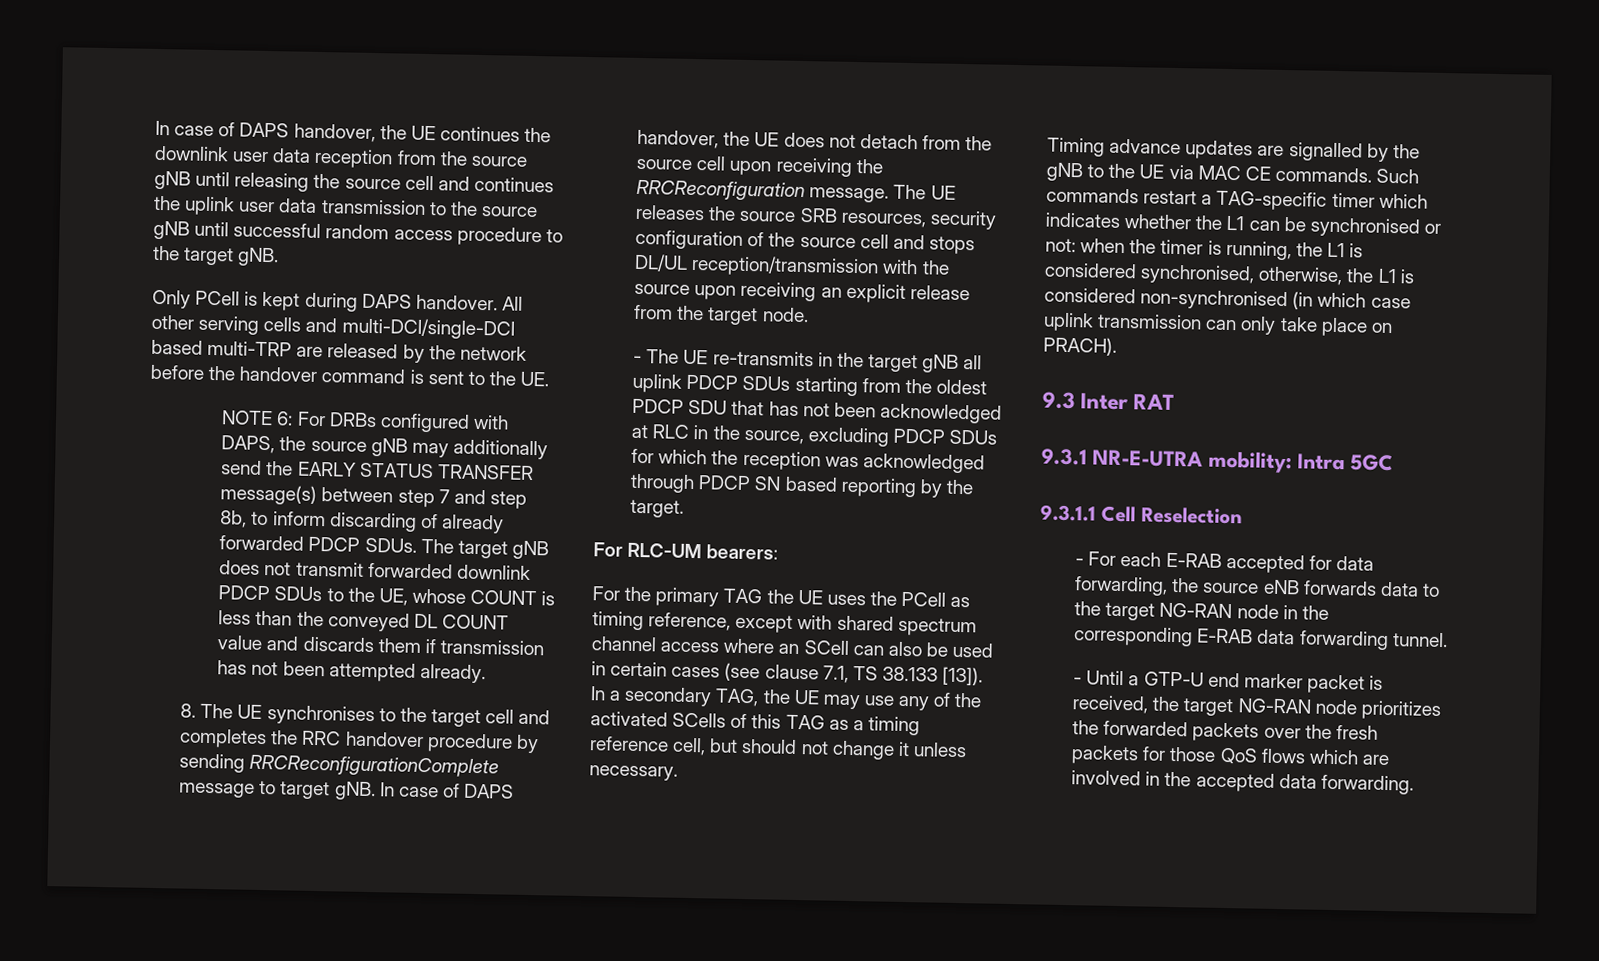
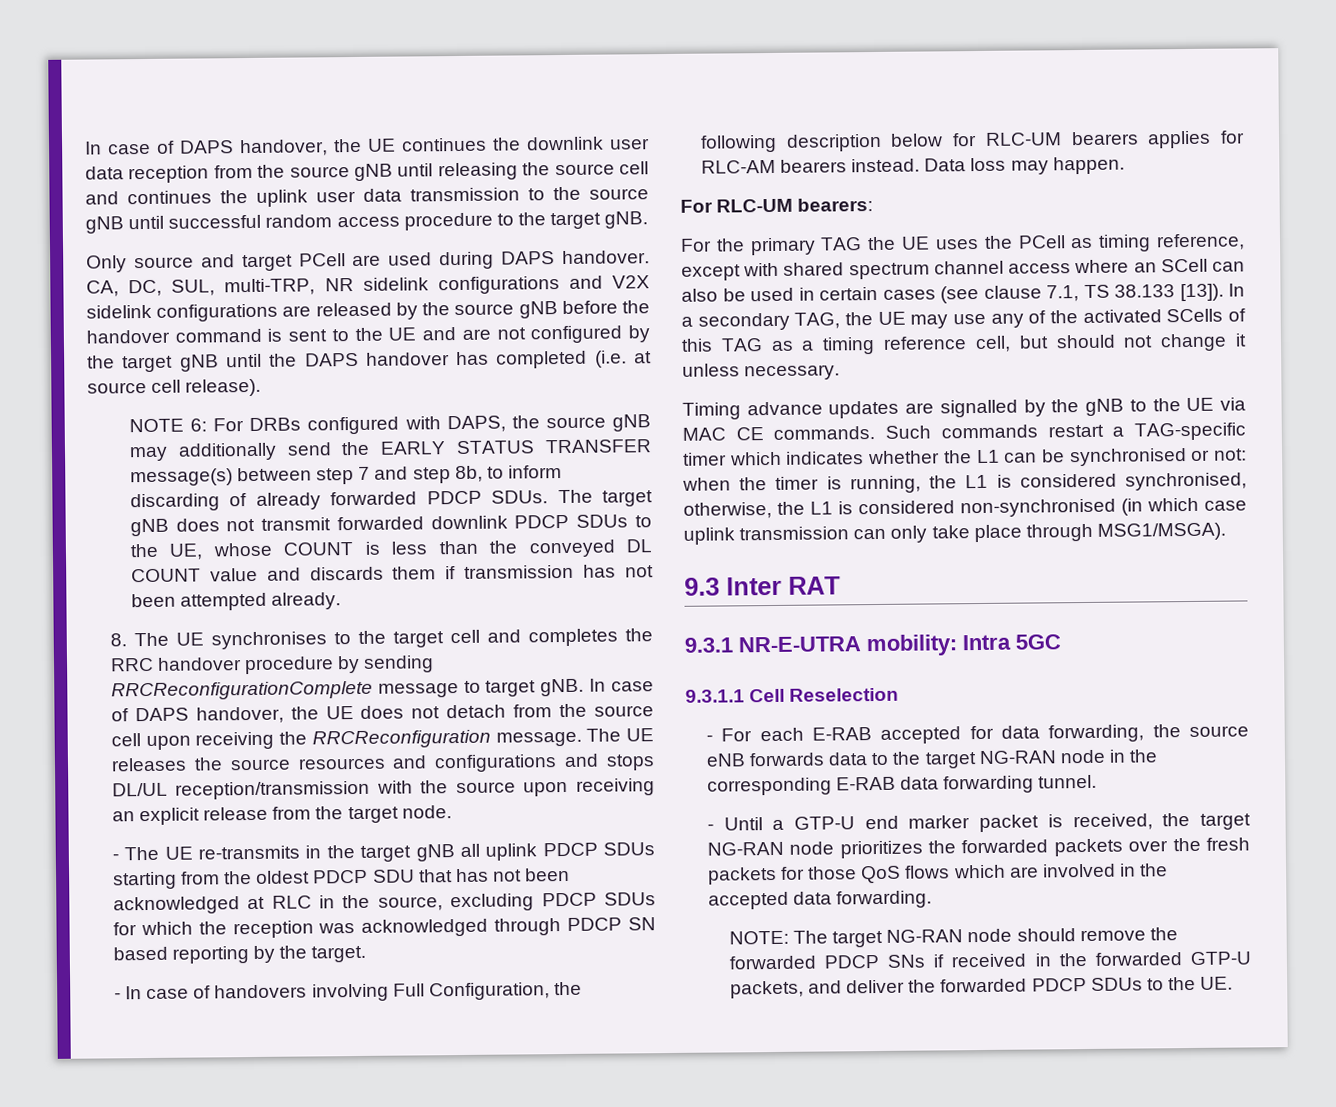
- Only PCell is kept during DAPS handover. All other serving cells and multi-DCI/single-DCI based multi-TRP are released by the network before the handover command is sent to the UE.
+ Only source and target PCell are used during DAPS handover. CA, DC, SUL, multi-TRP, NR sidelink configurations and V2X sidelink configurations are released by the source gNB before the handover command is sent to the UE and are not configured by the target gNB until the DAPS handover has completed (i.e. at source cell release).
- The UE releases the source SRB resources, security configuration of the source cell and stops DL/UL reception/transmission with the source upon receiving an explicit release from the target node.
+ The UE releases the source resources and configurations and stops DL/UL reception/transmission with the source upon receiving an explicit release from the target node.
+ - In case of handovers involving Full Configuration, the following description below for RLC-UM bearers applies for RLC-AM bearers instead. Data loss may happen.
- Such commands restart a TAG-specific timer which indicates whether the L1 can be synchronised or not: when the timer is running, the L1 is considered synchronised, otherwise, the L1 is considered non-synchronised (in which case uplink transmission can only take place on PRACH).
+ Such commands restart a TAG-specific timer which indicates whether the L1 can be synchronised or not: when the timer is running, the L1 is considered synchronised, otherwise, the L1 is considered non-synchronised (in which case uplink transmission can only take place through MSG1/MSGA).
+ NOTE: The target NG-RAN node should remove the forwarded PDCP SNs if received in the forwarded GTP-U packets, and deliver the forwarded PDCP SDUs to the UE.

